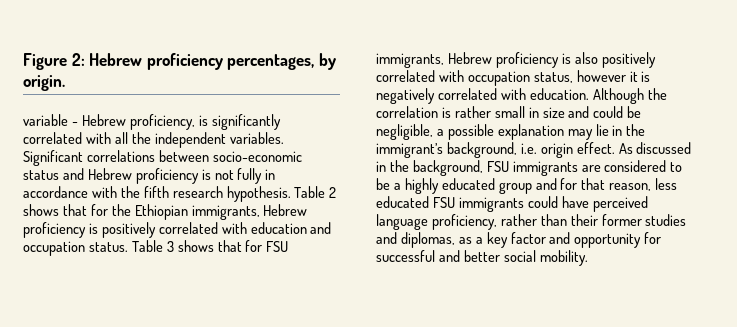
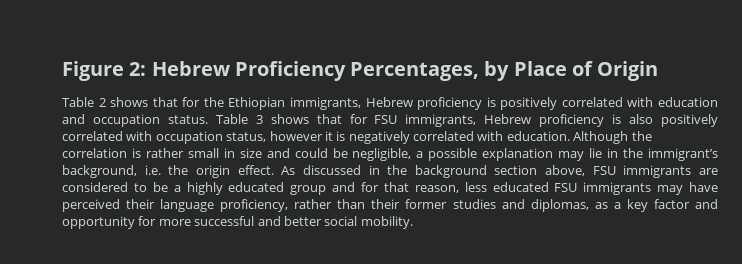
- Figure 2: Hebrew proficiency percentages, by origin.
- variable - Hebrew proficiency, is significantly correlated with all the independent variables. Significant correlations between socio-economic status and Hebrew proficiency is not fully in accordance with the fifth research hypothesis. Table 2 shows that for the Ethiopian immigrants, Hebrew proficiency is positively correlated with education and occupation status.
+ Figure 2: Hebrew Proficiency Percentages, by Place of Origin
+ Table 2 shows that for the Ethiopian immigrants, Hebrew proficiency is positively correlated with education and occupation status.
- Although the correlation is rather small in size and could be negligible, a possible explanation may lie in the immigrant’s background, i.e. origin effect.
+ Although the correlation is rather small in size and could be negligible, a possible explanation may lie in the immigrant’s background, i.e. the origin effect.
- As discussed in the background, FSU immigrants are considered to be a highly educated group and for that reason, less educated FSU immigrants could have perceived language proficiency, rather than their former studies and diplomas, as a key factor and opportunity for successful and better social mobility.
+ As discussed in the background section above, FSU immigrants are considered to be a highly educated group and for that reason, less educated FSU immigrants may have perceived their language proficiency, rather than their former studies and diplomas, as a key factor and opportunity for more successful and better social mobility.

